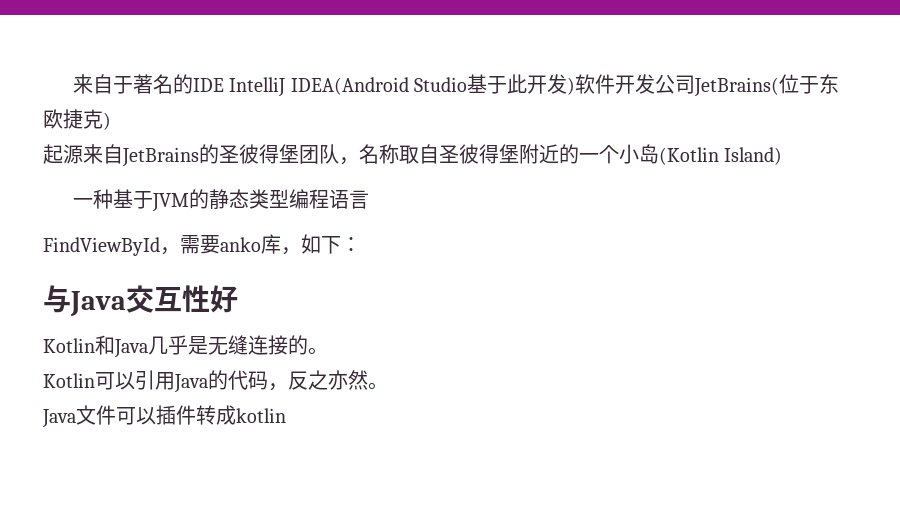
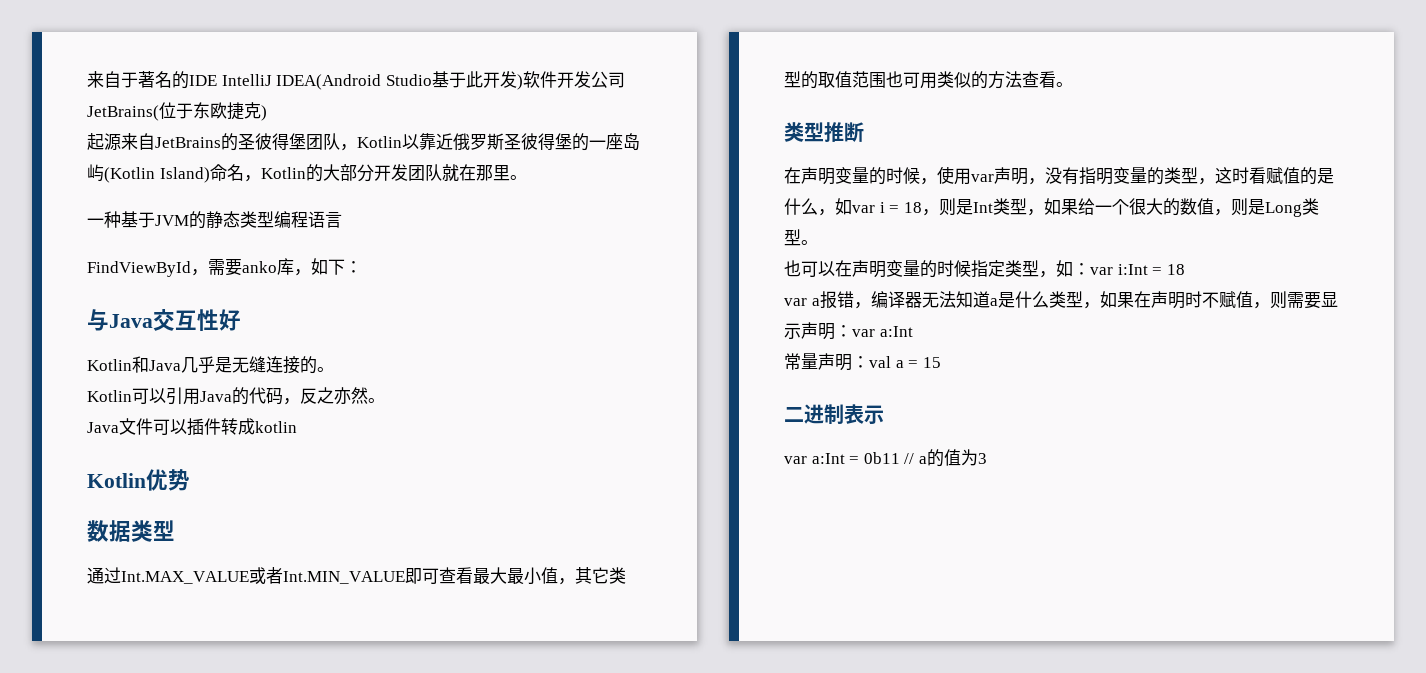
- 起源来自JetBrains的圣彼得堡团队，名称取自圣彼得堡附近的一个小岛(Kotlin Island)
+ 起源来自JetBrains的圣彼得堡团队，Kotlin以靠近俄罗斯圣彼得堡的一座岛屿(Kotlin Island)命名，Kotlin的大部分开发团队就在那里。
+ Kotlin优势
+ 数据类型
+ 通过Int.MAX_VALUE或者Int.MIN_VALUE即可查看最大最小值，其它类型的取值范围也可用类似的方法查看。
+ 类型推断
+ 在声明变量的时候，使用var声明，没有指明变量的类型，这时看赋值的是什么，如var i = 18，则是Int类型，如果给一个很大的数值，则是Long类型。
+ 也可以在声明变量的时候指定类型，如：var i:Int = 18
+ var a报错，编译器无法知道a是什么类型，如果在声明时不赋值，则需要显示声明：var a:Int
+ 常量声明：val a = 15
+ 二进制表示
+ var a:Int = 0b11 // a的值为3

